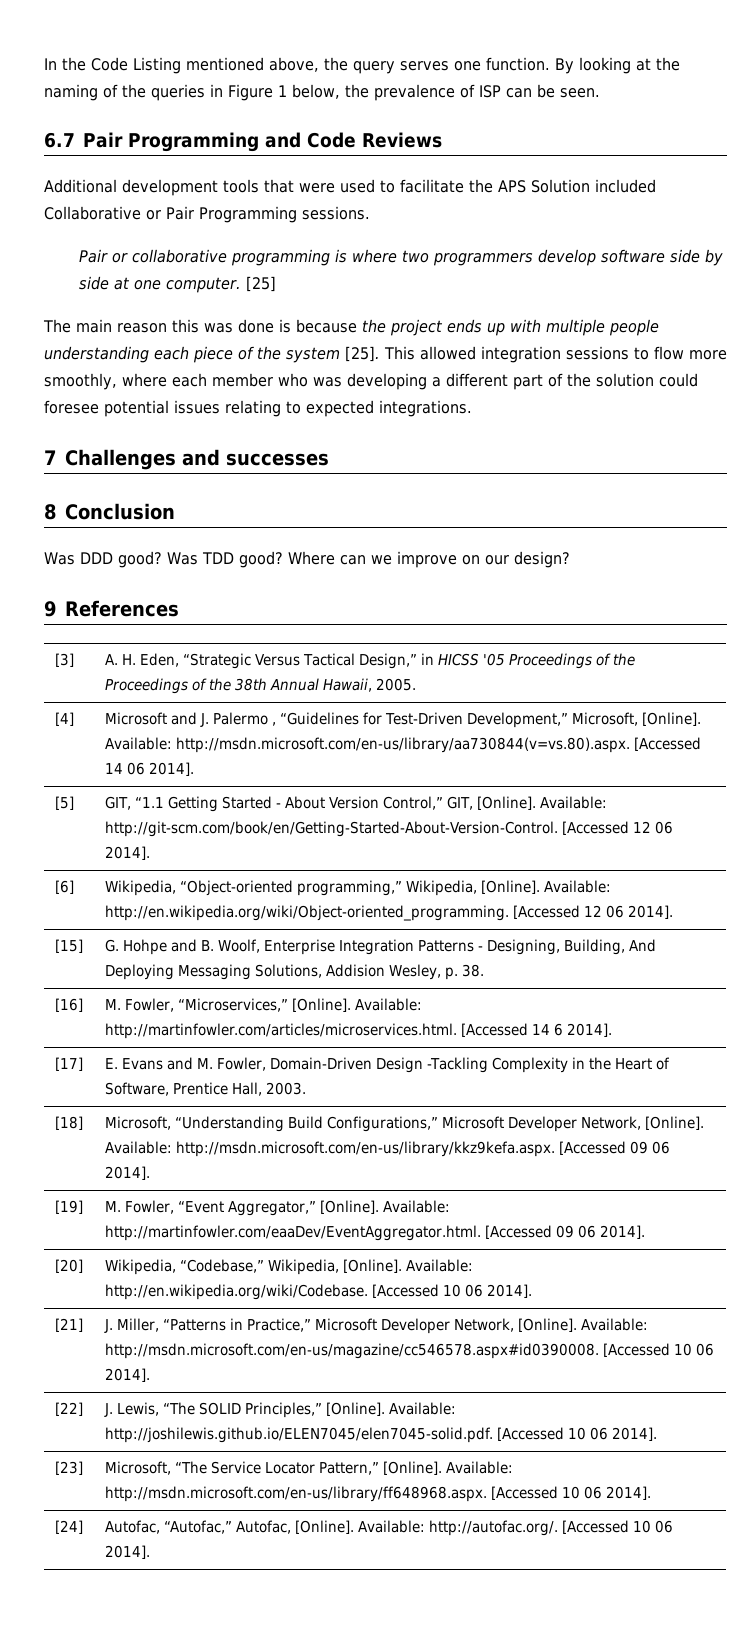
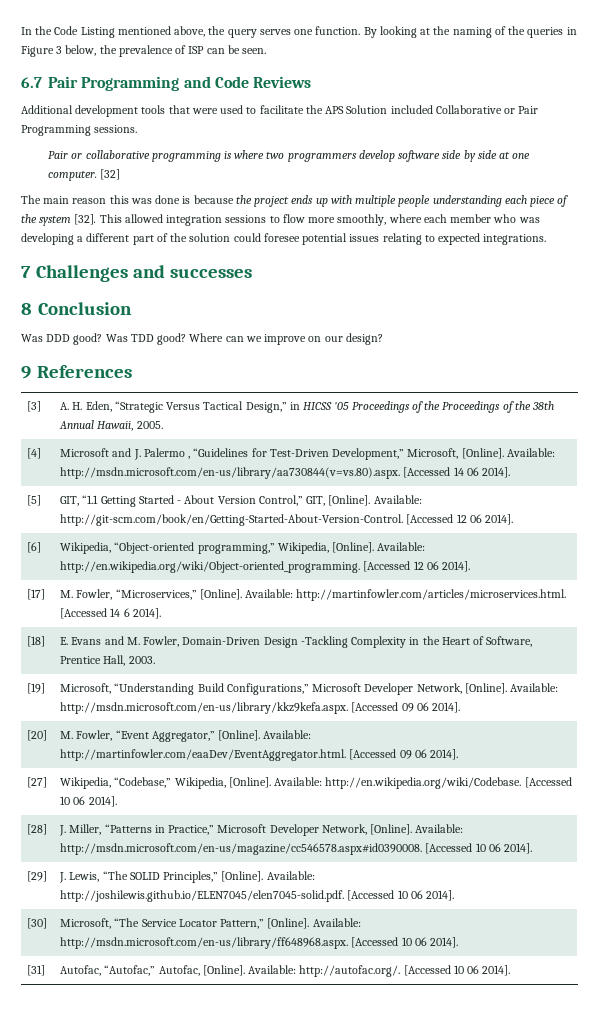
- By looking at the naming of the queries in Figure 1 below, the prevalence of ISP can be seen.
+ By looking at the naming of the queries in Figure 3 below, the prevalence of ISP can be seen.
- [25]
+ [32]
- The main reason this was done is because the project ends up with multiple people understanding each piece of the system [25].
+ The main reason this was done is because the project ends up with multiple people understanding each piece of the system [32].
- [15] | G. Hohpe and B. Woolf, Enterprise Integration Patterns - Designing, Building, And Deploying Messaging Solutions, Addision Wesley, p. 38.
- [16] | M. Fowler, “Microservices,” [Online]. Available: http://martinfowler.com/articles/microservices.html. [Accessed 14 6 2014].
+ [17] | M. Fowler, “Microservices,” [Online]. Available: http://martinfowler.com/articles/microservices.html. [Accessed 14 6 2014].
- [17] | E. Evans and M. Fowler, Domain-Driven Design -Tackling Complexity in the Heart of Software, Prentice Hall, 2003.
+ [18] | E. Evans and M. Fowler, Domain-Driven Design -Tackling Complexity in the Heart of Software, Prentice Hall, 2003.
- [18] | Microsoft, “Understanding Build Configurations,” Microsoft Developer Network, [Online]. Available: http://msdn.microsoft.com/en-us/library/kkz9kefa.aspx. [Accessed 09 06 2014].
+ [19] | Microsoft, “Understanding Build Configurations,” Microsoft Developer Network, [Online]. Available: http://msdn.microsoft.com/en-us/library/kkz9kefa.aspx. [Accessed 09 06 2014].
- [19] | M. Fowler, “Event Aggregator,” [Online]. Available: http://martinfowler.com/eaaDev/EventAggregator.html. [Accessed 09 06 2014].
+ [20] | M. Fowler, “Event Aggregator,” [Online]. Available: http://martinfowler.com/eaaDev/EventAggregator.html. [Accessed 09 06 2014].
- [20] | Wikipedia, “Codebase,” Wikipedia, [Online]. Available: http://en.wikipedia.org/wiki/Codebase. [Accessed 10 06 2014].
+ [27] | Wikipedia, “Codebase,” Wikipedia, [Online]. Available: http://en.wikipedia.org/wiki/Codebase. [Accessed 10 06 2014].
- [21] | J. Miller, “Patterns in Practice,” Microsoft Developer Network, [Online]. Available: http://msdn.microsoft.com/en-us/magazine/cc546578.aspx#id0390008. [Accessed 10 06 2014].
+ [28] | J. Miller, “Patterns in Practice,” Microsoft Developer Network, [Online]. Available: http://msdn.microsoft.com/en-us/magazine/cc546578.aspx#id0390008. [Accessed 10 06 2014].
- [22] | J. Lewis, “The SOLID Principles,” [Online]. Available: http://joshilewis.github.io/ELEN7045/elen7045-solid.pdf. [Accessed 10 06 2014].
+ [29] | J. Lewis, “The SOLID Principles,” [Online]. Available: http://joshilewis.github.io/ELEN7045/elen7045-solid.pdf. [Accessed 10 06 2014].
- [23] | Microsoft, “The Service Locator Pattern,” [Online]. Available: http://msdn.microsoft.com/en-us/library/ff648968.aspx. [Accessed 10 06 2014].
+ [30] | Microsoft, “The Service Locator Pattern,” [Online]. Available: http://msdn.microsoft.com/en-us/library/ff648968.aspx. [Accessed 10 06 2014].
- [24] | Autofac, “Autofac,” Autofac, [Online]. Available: http://autofac.org/. [Accessed 10 06 2014].
+ [31] | Autofac, “Autofac,” Autofac, [Online]. Available: http://autofac.org/. [Accessed 10 06 2014].

